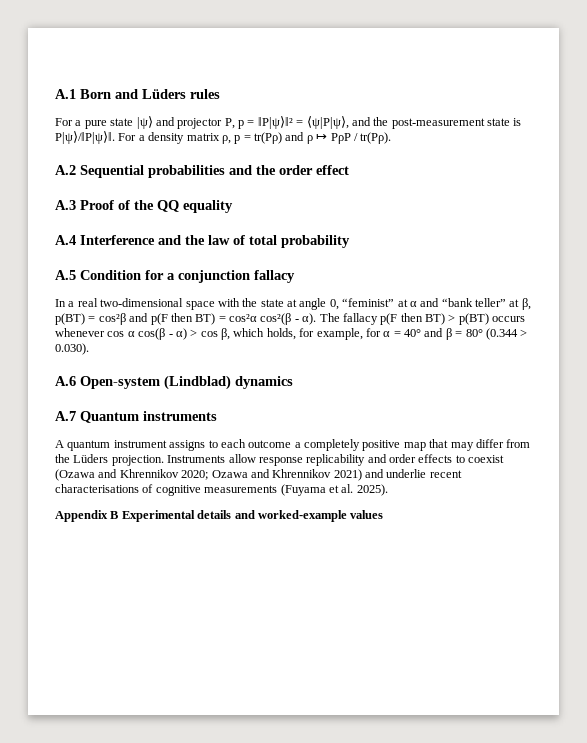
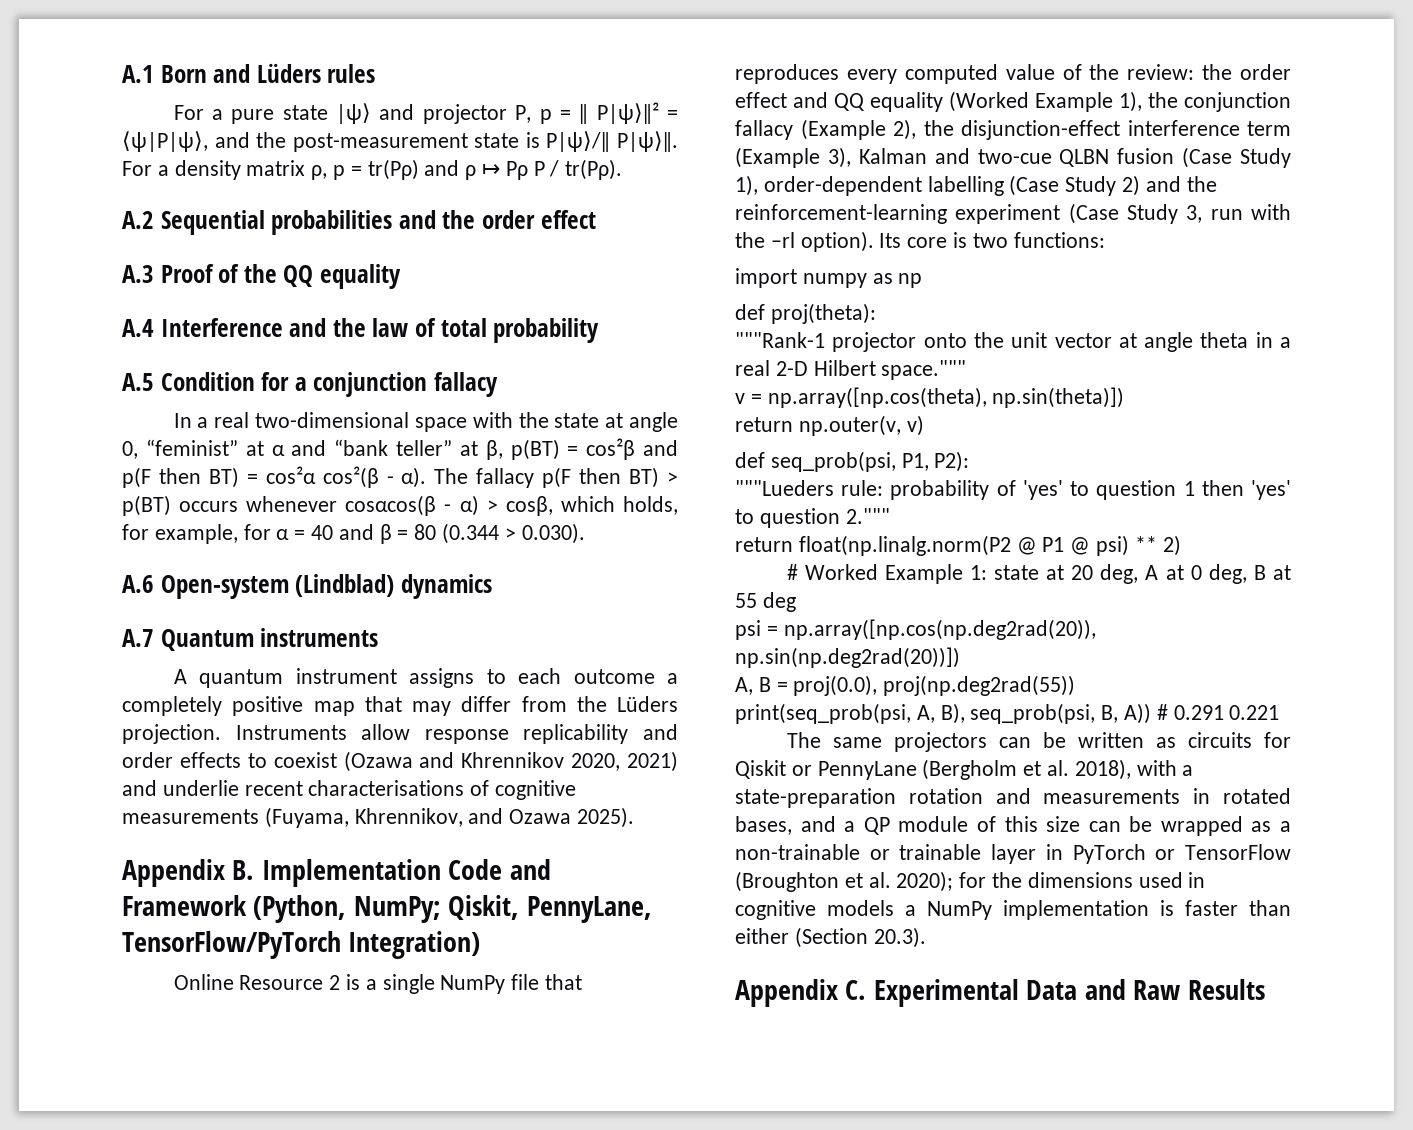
- For a pure state |ψ⟩ and projector P, p = ‖P|ψ⟩‖² = ⟨ψ|P|ψ⟩, and the post-measurement state is P|ψ⟩/‖P|ψ⟩‖.
+ For a pure state |ψ⟩ and projector P, p = ‖ P|ψ⟩‖² = ⟨ψ|P|ψ⟩, and the post-measurement state is P|ψ⟩/‖ P|ψ⟩‖.
- For a density matrix ρ, p = tr(Pρ) and ρ ↦ PρP / tr(Pρ).
+ For a density matrix ρ, p = tr(Pρ) and ρ ↦ Pρ P / tr(Pρ).
- The fallacy p(F then BT) > p(BT) occurs whenever cos α cos(β - α) > cos β, which holds, for example, for α = 40° and β = 80° (0.344 > 0.030).
+ The fallacy p(F then BT) > p(BT) occurs whenever cosαcos(β - α) > cosβ, which holds, for example, for α = 40 and β = 80 (0.344 > 0.030).
- Instruments allow response replicability and order effects to coexist (Ozawa and Khrennikov 2020; Ozawa and Khrennikov 2021) and underlie recent characterisations of cognitive measurements (Fuyama et al. 2025).
- Appendix B Experimental details and worked-example values
+ Instruments allow response replicability and order effects to coexist (Ozawa and Khrennikov 2020, 2021) and underlie recent characterisations of cognitive measurements (Fuyama, Khrennikov, and Ozawa 2025).
+ Appendix B. Implementation Code and Framework (Python, NumPy; Qiskit, PennyLane, TensorFlow/PyTorch Integration)
+ Online Resource 2 is a single NumPy file that reproduces every computed value of the review: the order effect and QQ equality (Worked Example 1), the conjunction fallacy (Example 2), the disjunction-effect interference term (Example 3), Kalman and two-cue QLBN fusion (Case Study 1), order-dependent labelling (Case Study 2) and the reinforcement-learning experiment (Case Study 3, run with the –rl option). Its core is two functions:
+ import numpy as np
+ def proj(theta):
+ """Rank-1 projector onto the unit vector at angle theta in a real 2-D Hilbert space."""
+ v = np.array([np.cos(theta), np.sin(theta)])
+ return np.outer(v, v)
+ def seq_prob(psi, P1, P2):
+ """Lueders rule: probability of 'yes' to question 1 then 'yes' to question 2."""
+ return float(np.linalg.norm(P2 @ P1 @ psi) ** 2)
+ # Worked Example 1: state at 20 deg, A at 0 deg, B at 55 deg
+ psi = np.array([np.cos(np.deg2rad(20)), np.sin(np.deg2rad(20))])
+ A, B = proj(0.0), proj(np.deg2rad(55))
+ print(seq_prob(psi, A, B), seq_prob(psi, B, A)) # 0.291 0.221
+ The same projectors can be written as circuits for Qiskit or PennyLane (Bergholm et al. 2018), with a state-preparation rotation and measurements in rotated bases, and a QP module of this size can be wrapped as a non-trainable or trainable layer in PyTorch or TensorFlow (Broughton et al. 2020); for the dimensions used in cognitive models a NumPy implementation is faster than either (Section 20.3).
+ Appendix C. Experimental Data and Raw Results

